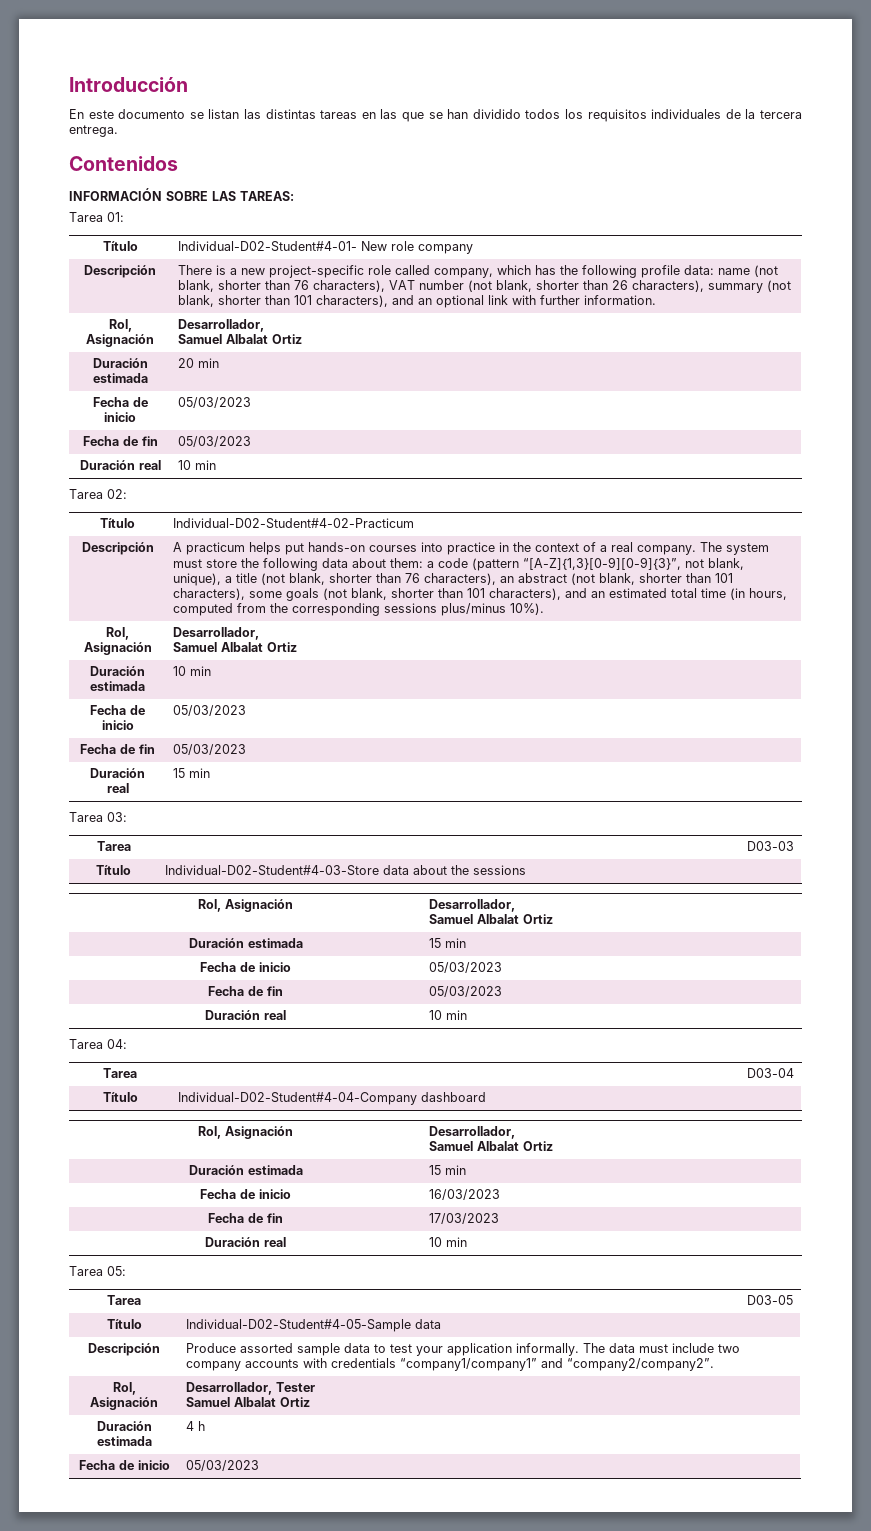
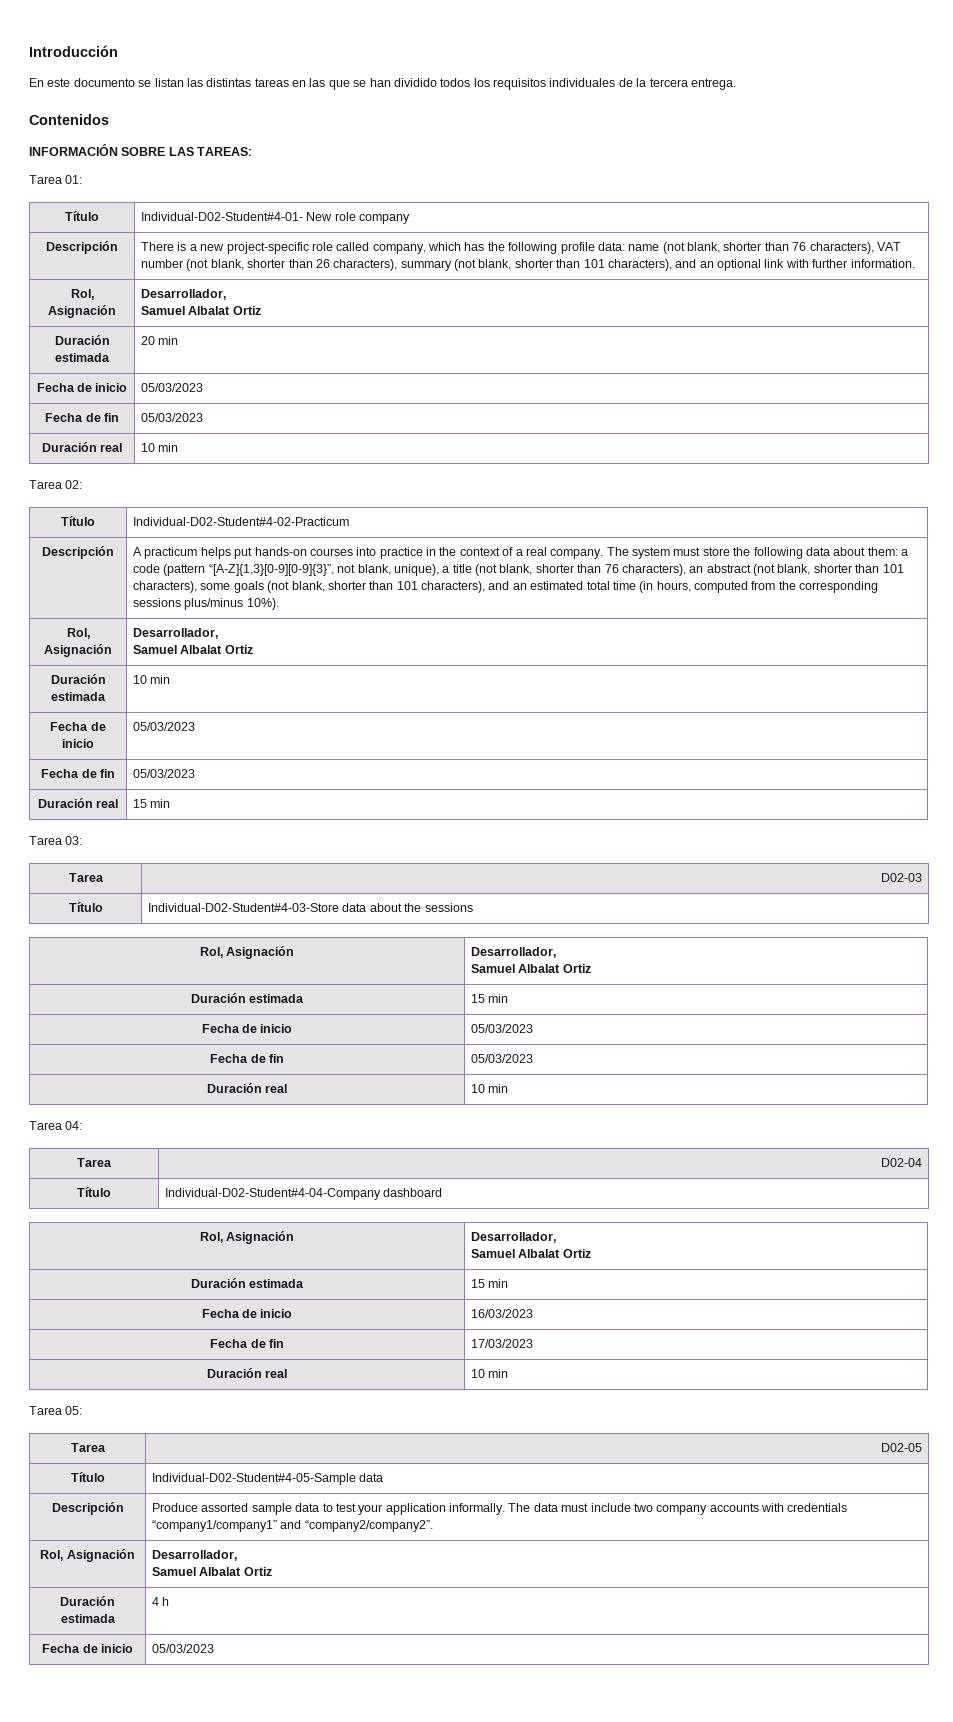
- Tarea | D03-03
+ Tarea | D02-03
- Tarea | D03-04
+ Tarea | D02-04
- Tarea | D03-05
+ Tarea | D02-05
  Descripción | Produce assorted sample data to test your application informally. The data must include two company accounts with credentials “company1/company1” and “company2/company2”.
- Rol, Asignación | Desarrollador, Tester
+ Rol, Asignación | Desarrollador,

